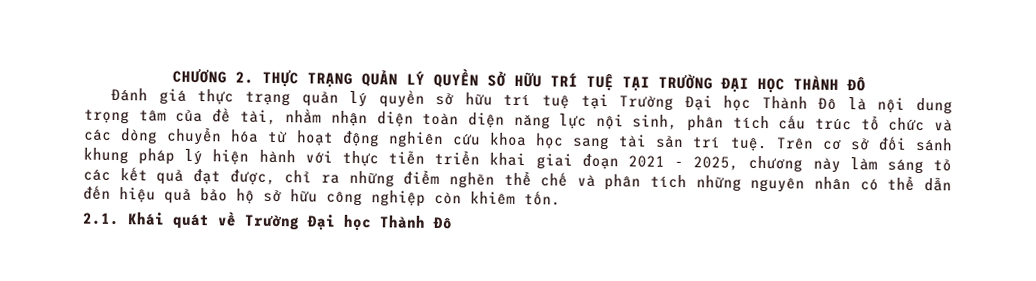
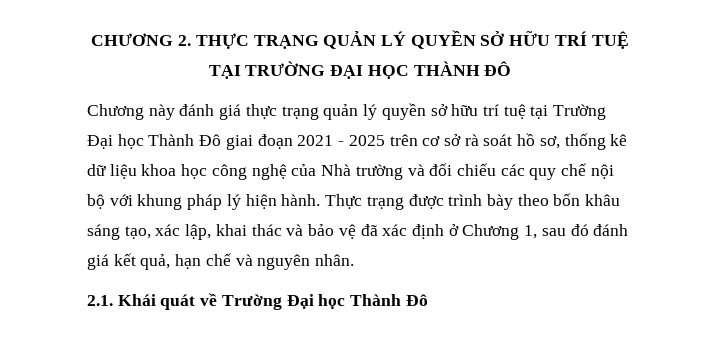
- Đánh giá thực trạng quản lý quyền sở hữu trí tuệ tại Trường Đại học Thành Đô là nội dung trọng tâm của đề tài, nhằm nhận diện toàn diện năng lực nội sinh, phân tích cấu trúc tổ chức và các dòng chuyển hóa từ hoạt động nghiên cứu khoa học sang tài sản trí tuệ. Trên cơ sở đối sánh khung pháp lý hiện hành với thực tiễn triển khai giai đoạn 2021 - 2025, chương này làm sáng tỏ các kết quả đạt được, chỉ ra những điểm nghẽn thể chế và phân tích những nguyên nhân có thể dẫn đến hiệu quả bảo hộ sở hữu công nghiệp còn khiêm tốn.
+ Chương này đánh giá thực trạng quản lý quyền sở hữu trí tuệ tại Trường Đại học Thành Đô giai đoạn 2021 - 2025 trên cơ sở rà soát hồ sơ, thống kê dữ liệu khoa học công nghệ của Nhà trường và đối chiếu các quy chế nội bộ với khung pháp lý hiện hành. Thực trạng được trình bày theo bốn khâu sáng tạo, xác lập, khai thác và bảo vệ đã xác định ở Chương 1, sau đó đánh giá kết quả, hạn chế và nguyên nhân.

